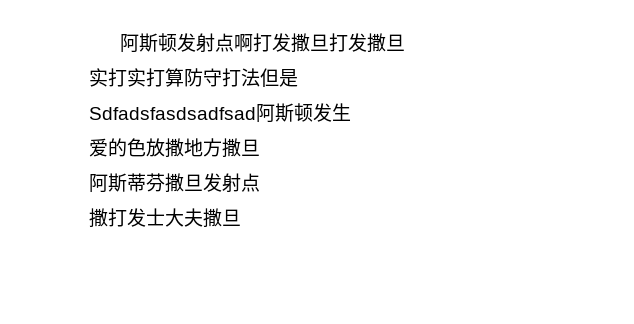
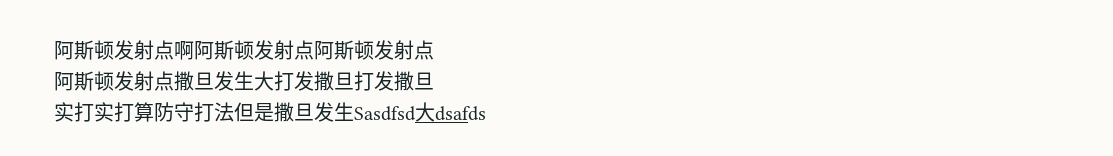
- 阿斯顿发射点啊打发撒旦打发撒旦
+ 阿斯顿发射点啊阿斯顿发射点阿斯顿发射点
+ 阿斯顿发射点撒旦发生大打发撒旦打发撒旦
- 实打实打算防守打法但是
- Sdfadsfasdsadfsad阿斯顿发生
- 爱的色放撒地方撒旦
- 阿斯蒂芬撒旦发射点
- 撒打发士大夫撒旦
+ 实打实打算防守打法但是撒旦发生Sasdfsd大dsafds

